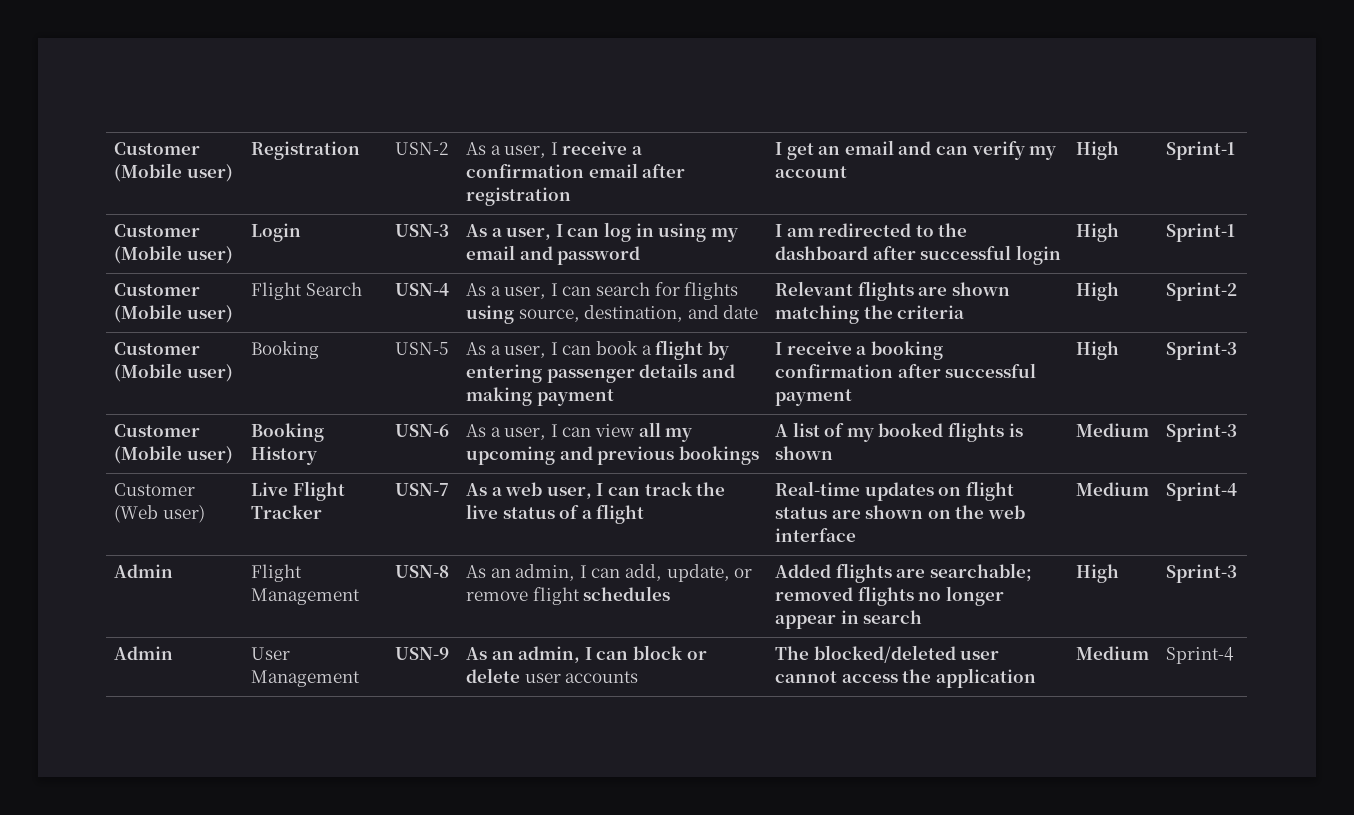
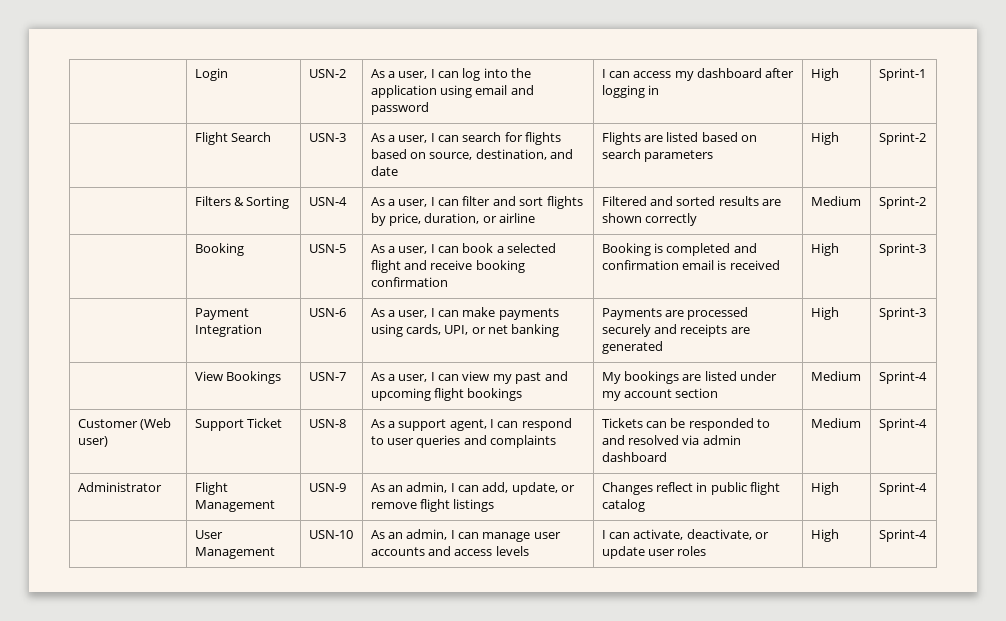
- Customer (Mobile user) | Registration | USN-2 | As a user, I receive a confirmation email after registration | I get an email and can verify my account | High | Sprint-1
- Customer (Mobile user) | Login | USN-3 | As a user, I can log in using my email and password | I am redirected to the dashboard after successful login | High | Sprint-1
- Customer (Mobile user) | Flight Search | USN-4 | As a user, I can search for flights using source, destination, and date | Relevant flights are shown matching the criteria | High | Sprint-2
- Customer (Mobile user) | Booking | USN-5 | As a user, I can book a flight by entering passenger details and making payment | I receive a booking confirmation after successful payment | High | Sprint-3
- Customer (Mobile user) | Booking History | USN-6 | As a user, I can view all my upcoming and previous bookings | A list of my booked flights is shown | Medium | Sprint-3
+ | Login | USN-2 | As a user, I can log into the application using email and password | I can access my dashboard after logging in | High | Sprint-1
+ | Flight Search | USN-3 | As a user, I can search for flights based on source, destination, and date | Flights are listed based on search parameters | High | Sprint-2
+ | Filters & Sorting | USN-4 | As a user, I can filter and sort flights by price, duration, or airline | Filtered and sorted results are shown correctly | Medium | Sprint-2
+ | Booking | USN-5 | As a user, I can book a selected flight and receive booking confirmation | Booking is completed and confirmation email is received | High | Sprint-3
+ | Payment Integration | USN-6 | As a user, I can make payments using cards, UPI, or net banking | Payments are processed securely and receipts are generated | High | Sprint-3
+ | View Bookings | USN-7 | As a user, I can view my past and upcoming flight bookings | My bookings are listed under my account section | Medium | Sprint-4
- Customer (Web user) | Live Flight Tracker | USN-7 | As a web user, I can track the live status of a flight | Real-time updates on flight status are shown on the web interface | Medium | Sprint-4
- Admin | Flight Management | USN-8 | As an admin, I can add, update, or remove flight schedules | Added flights are searchable; removed flights no longer appear in search | High | Sprint-3
- Admin | User Management | USN-9 | As an admin, I can block or delete user accounts | The blocked/deleted user cannot access the application | Medium | Sprint-4
+ Customer (Web user) | Support Ticket | USN-8 | As a support agent, I can respond to user queries and complaints | Tickets can be responded to and resolved via admin dashboard | Medium | Sprint-4
+ Administrator | Flight Management | USN-9 | As an admin, I can add, update, or remove flight listings | Changes reflect in public flight catalog | High | Sprint-4
+ | User Management | USN-10 | As an admin, I can manage user accounts and access levels | I can activate, deactivate, or update user roles | High | Sprint-4

